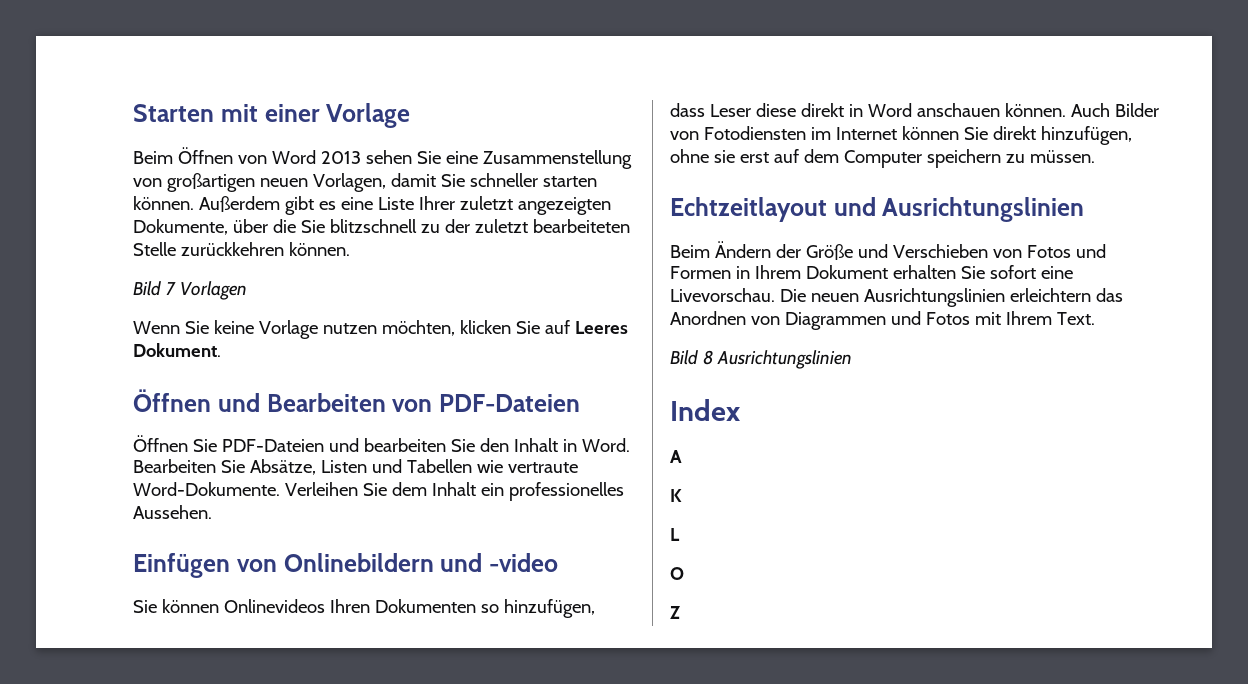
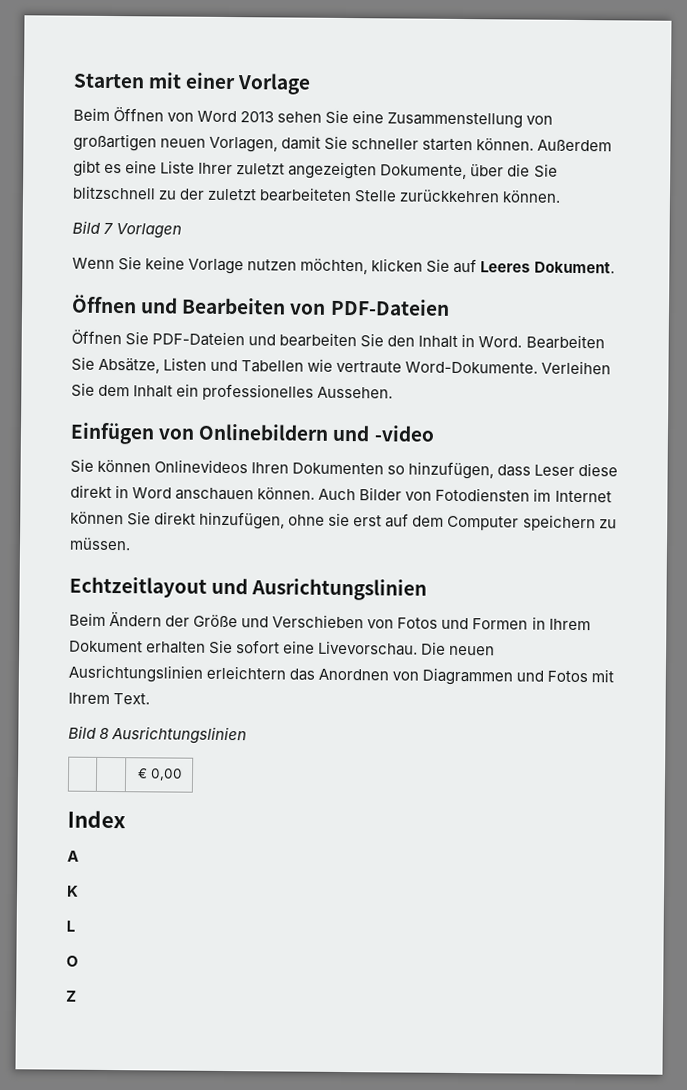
+ | | € 0,00

